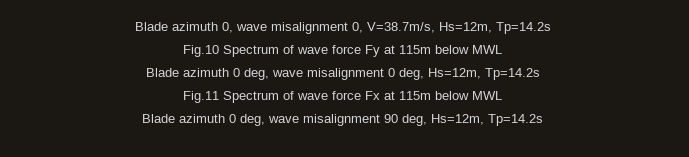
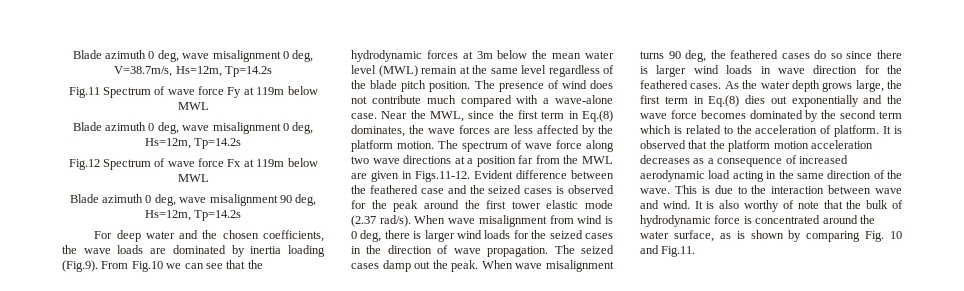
- Blade azimuth 0, wave misalignment 0, V=38.7m/s, Hs=12m, Tp=14.2s
+ Blade azimuth 0 deg, wave misalignment 0 deg, V=38.7m/s, Hs=12m, Tp=14.2s
- Fig.10 Spectrum of wave force Fy at 115m below MWL
+ Fig.11 Spectrum of wave force Fy at 119m below MWL
- Fig.11 Spectrum of wave force Fx at 115m below MWL
+ Fig.12 Spectrum of wave force Fx at 119m below MWL
+ For deep water and the chosen coefficients, the wave loads are dominated by inertia loading (Fig.9). From Fig.10 we can see that the hydrodynamic forces at 3m below the mean water level (MWL) remain at the same level regardless of the blade pitch position. The presence of wind does not contribute much compared with a wave-alone case. Near the MWL, since the first term in Eq.(8) dominates, the wave forces are less affected by the platform motion. The spectrum of wave force along two wave directions at a position far from the MWL are given in Figs.11-12. Evident difference between the feathered case and the seized cases is observed for the peak around the first tower elastic mode (2.37 rad/s). When wave misalignment from wind is 0 deg, there is larger wind loads for the seized cases in the direction of wave propagation. The seized cases damp out the peak. When wave misalignment turns 90 deg, the feathered cases do so since there is larger wind loads in wave direction for the feathered cases. As the water depth grows large, the first term in Eq.(8) dies out exponentially and the wave force becomes dominated by the second term which is related to the acceleration of platform. It is observed that the platform motion acceleration decreases as a consequence of increased aerodynamic load acting in the same direction of the wave. This is due to the interaction between wave and wind. It is also worthy of note that the bulk of hydrodynamic force is concentrated around the water surface, as is shown by comparing Fig. 10 and Fig.11.

